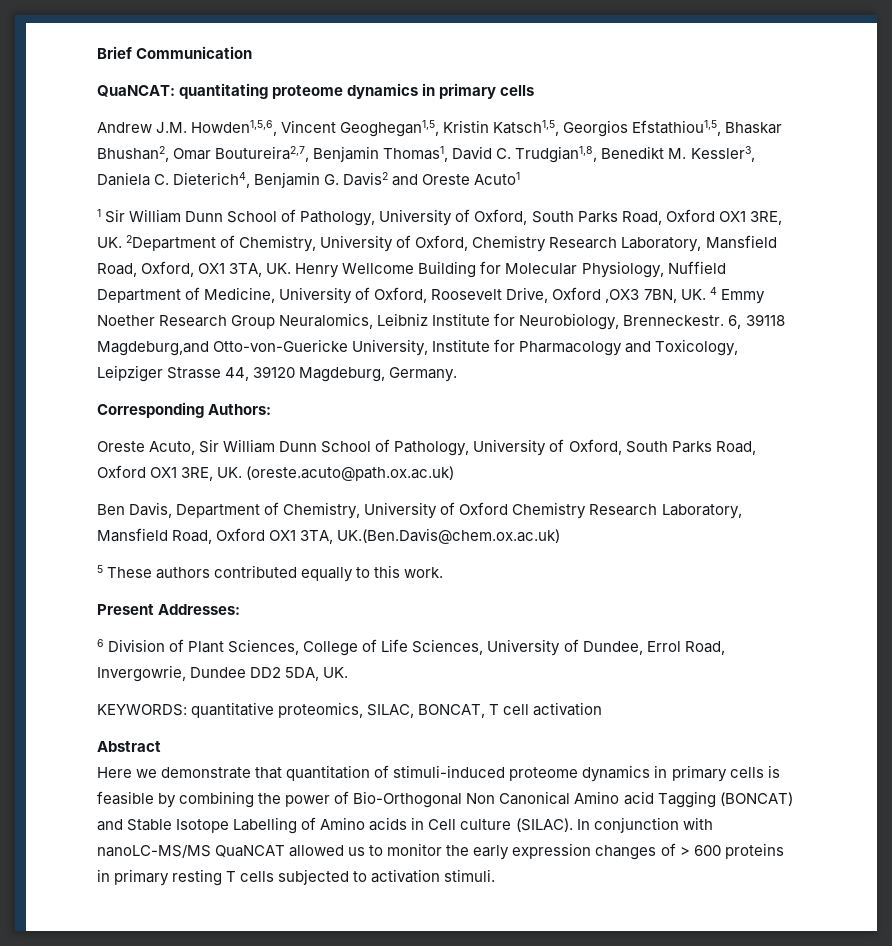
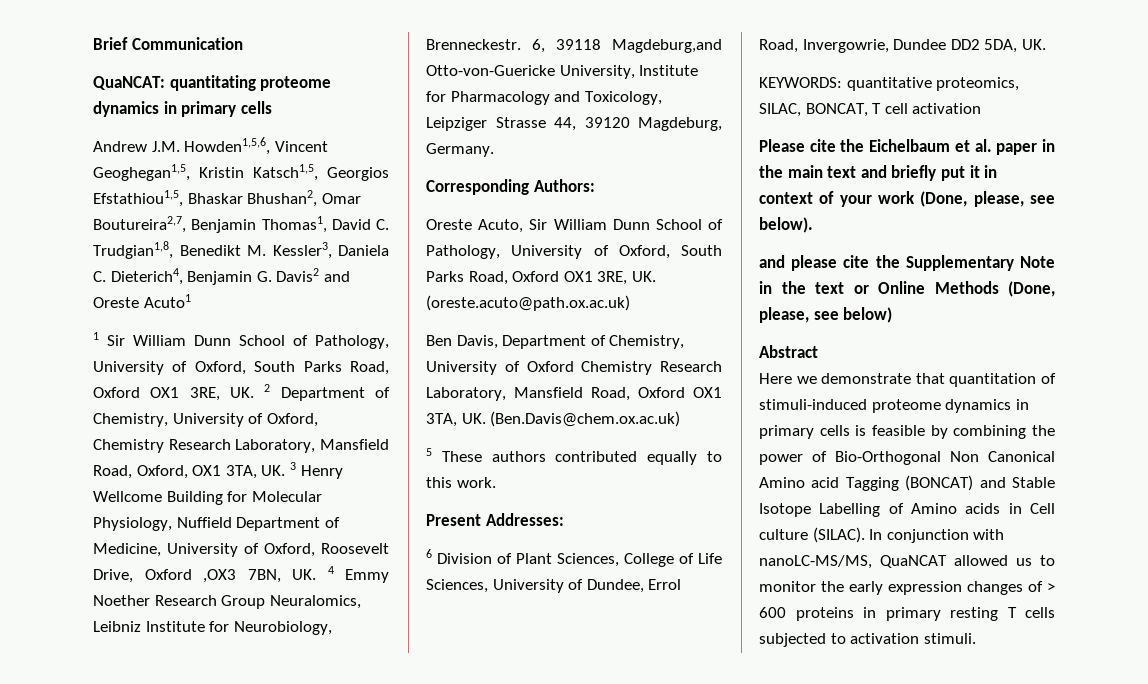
- 1 Sir William Dunn School of Pathology, University of Oxford, South Parks Road, Oxford OX1 3RE, UK. 2Department of Chemistry, University of Oxford, Chemistry Research Laboratory, Mansfield Road, Oxford, OX1 3TA, UK. Henry Wellcome Building for Molecular Physiology, Nuffield Department of Medicine, University of Oxford, Roosevelt Drive, Oxford ,OX3 7BN, UK. 4 Emmy Noether Research Group Neuralomics, Leibniz Institute for Neurobiology, Brenneckestr.
+ 1 Sir William Dunn School of Pathology, University of Oxford, South Parks Road, Oxford OX1 3RE, UK. 2 Department of Chemistry, University of Oxford, Chemistry Research Laboratory, Mansfield Road, Oxford, OX1 3TA, UK. 3 Henry Wellcome Building for Molecular Physiology, Nuffield Department of Medicine, University of Oxford, Roosevelt Drive, Oxford ,OX3 7BN, UK. 4 Emmy Noether Research Group Neuralomics, Leibniz Institute for Neurobiology, Brenneckestr.
- Ben Davis, Department of Chemistry, University of Oxford Chemistry Research Laboratory, Mansfield Road, Oxford OX1 3TA, UK.(Ben.Davis@chem.ox.ac.uk)
+ Ben Davis, Department of Chemistry, University of Oxford Chemistry Research Laboratory, Mansfield Road, Oxford OX1 3TA, UK. (Ben.Davis@chem.ox.ac.uk)
+ Please cite the Eichelbaum et al. paper in the main text and briefly put it in context of your work (Done, please, see below).
+ and please cite the Supplementary Note in the text or Online Methods (Done, please, see below)
- In conjunction with nanoLC-MS/MS QuaNCAT allowed us to monitor the early expression changes of > 600 proteins in primary resting T cells subjected to activation stimuli.
+ In conjunction with nanoLC-MS/MS, QuaNCAT allowed us to monitor the early expression changes of > 600 proteins in primary resting T cells subjected to activation stimuli.

